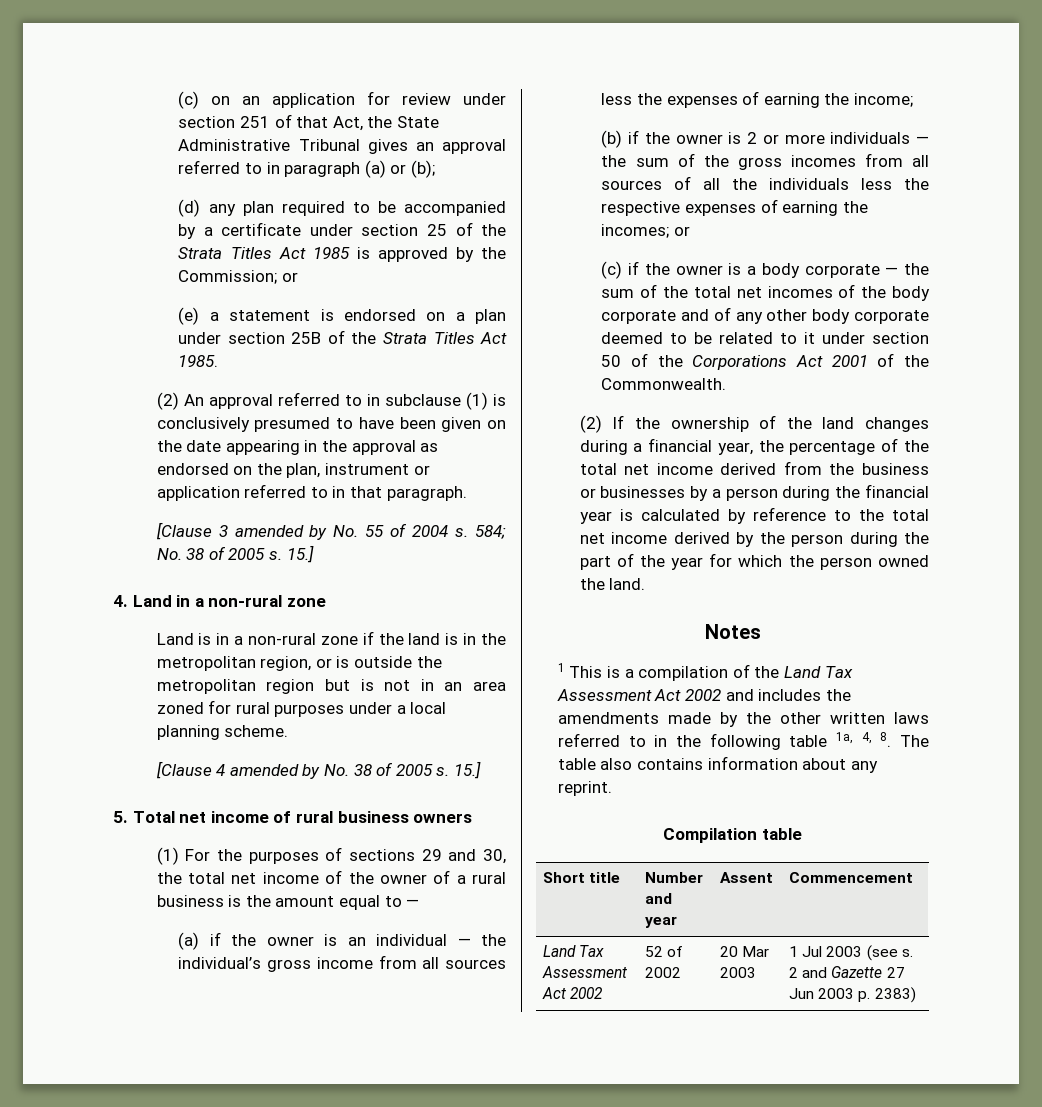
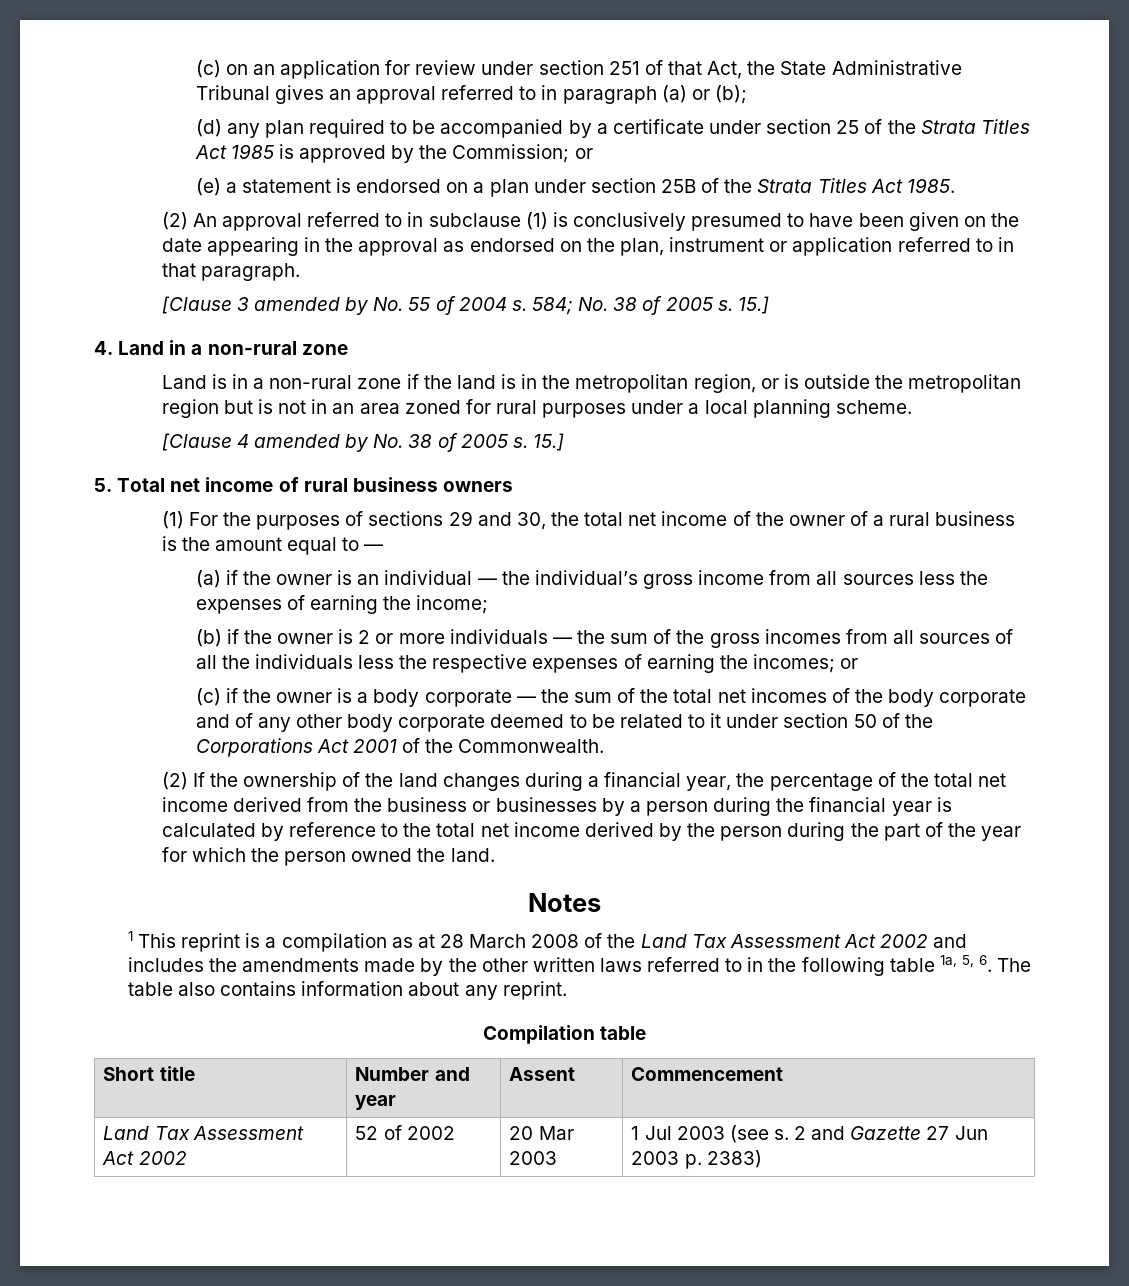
- 1 This is a compilation of the Land Tax Assessment Act 2002 and includes the amendments made by the other written laws referred to in the following table 1a, 4, 8. The table also contains information about any reprint.
+ 1 This reprint is a compilation as at 28 March 2008 of the Land Tax Assessment Act 2002 and includes the amendments made by the other written laws referred to in the following table 1a, 5, 6. The table also contains information about any reprint.

